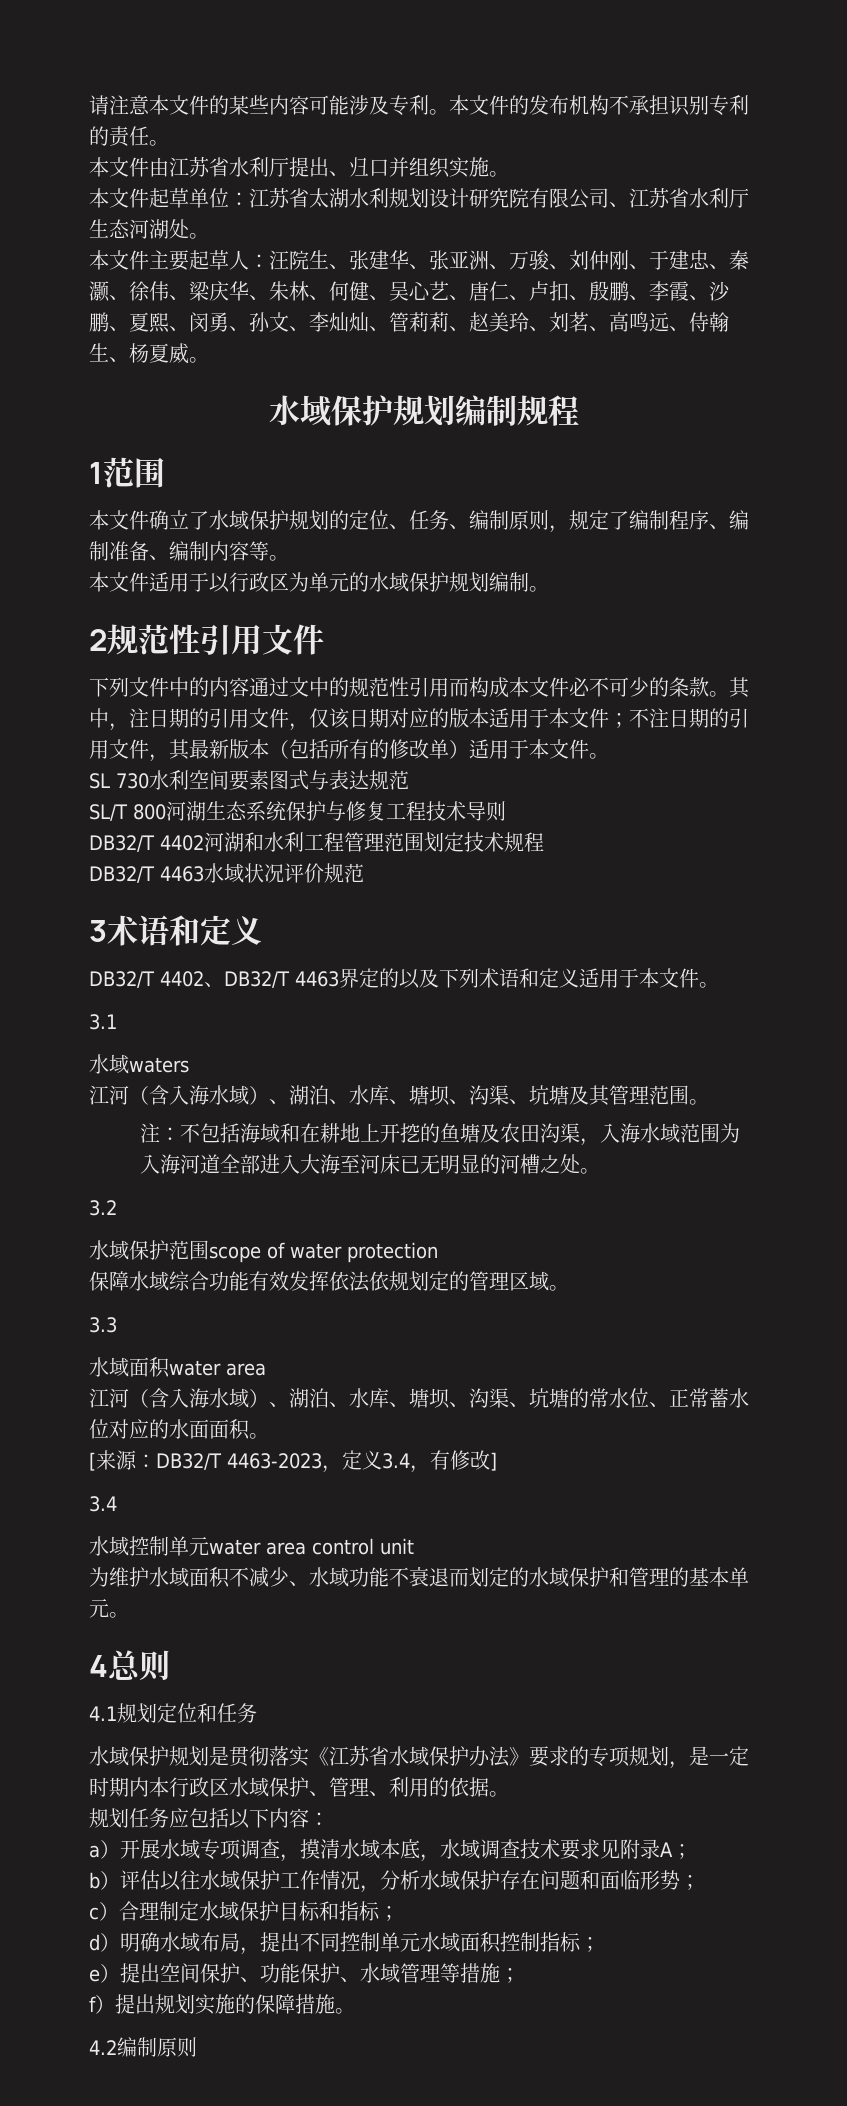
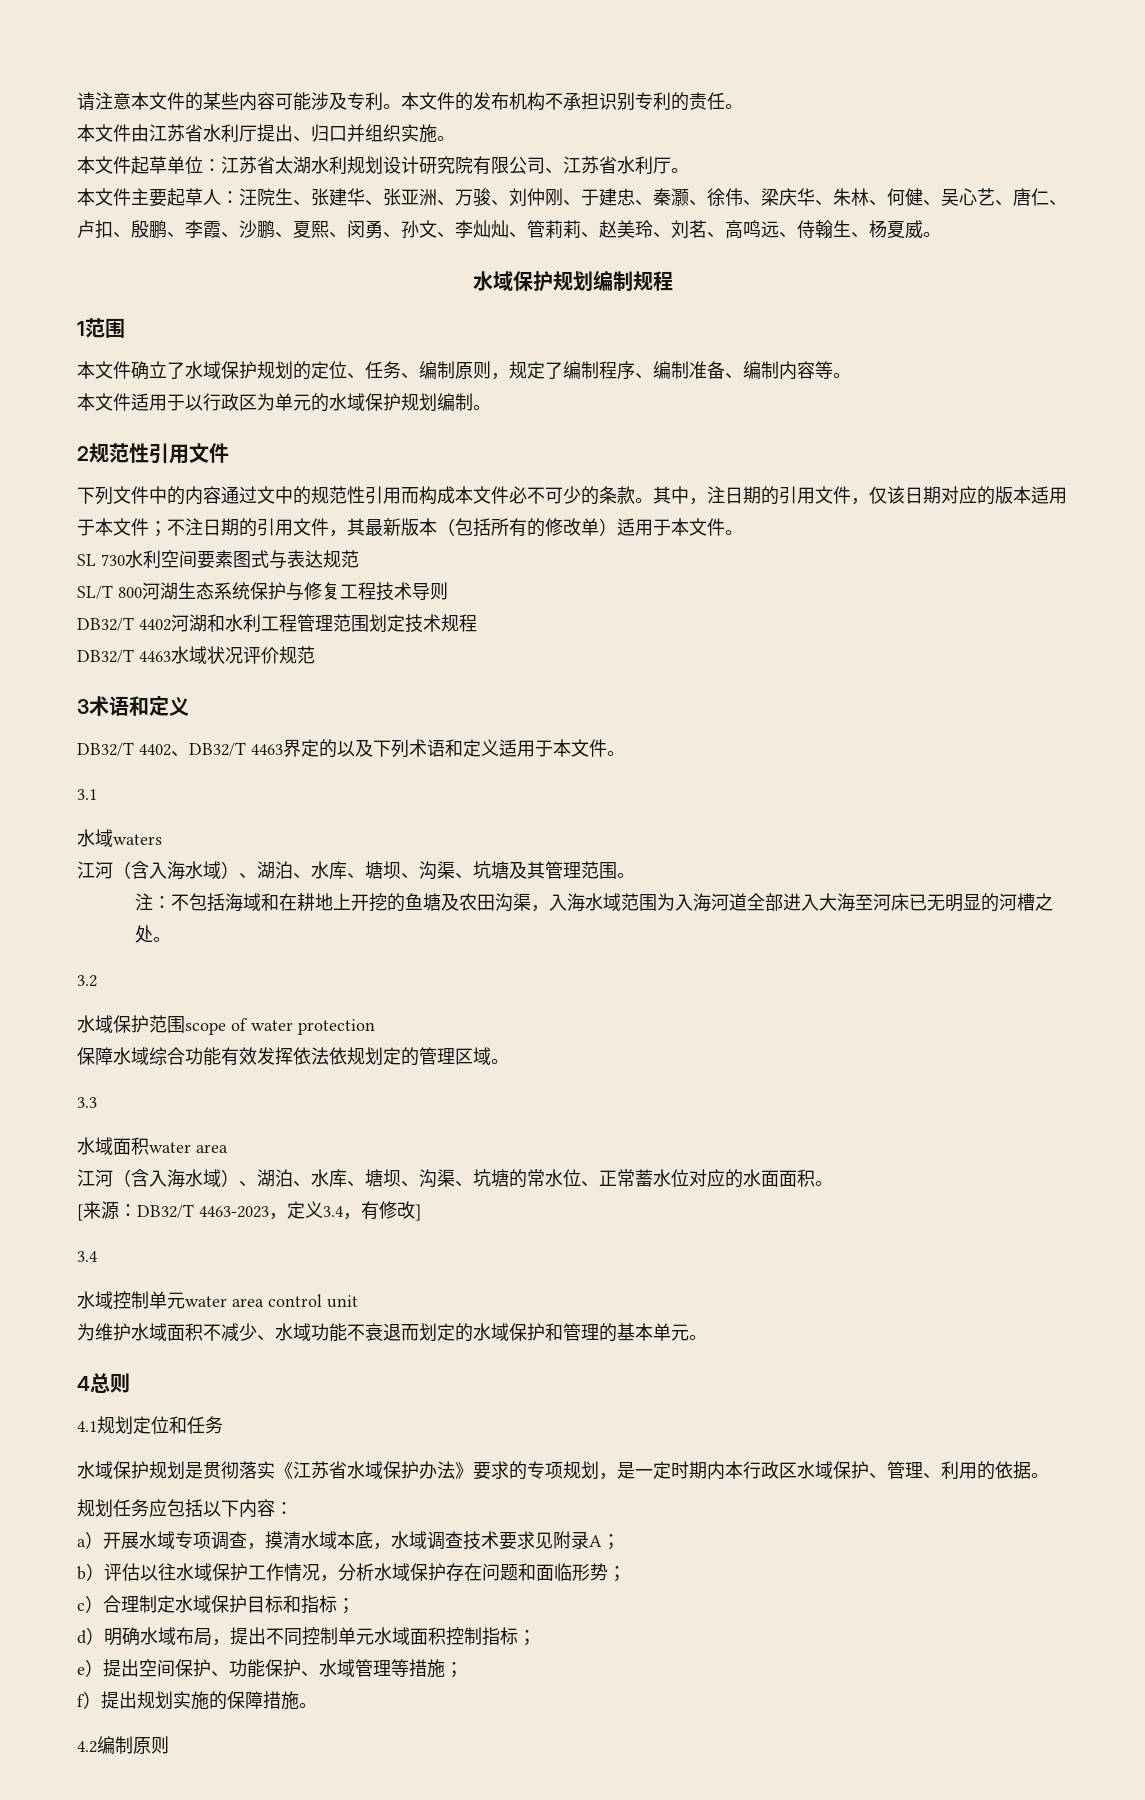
- 本文件起草单位：江苏省太湖水利规划设计研究院有限公司、江苏省水利厅生态河湖处。
+ 本文件起草单位：江苏省太湖水利规划设计研究院有限公司、江苏省水利厅。

